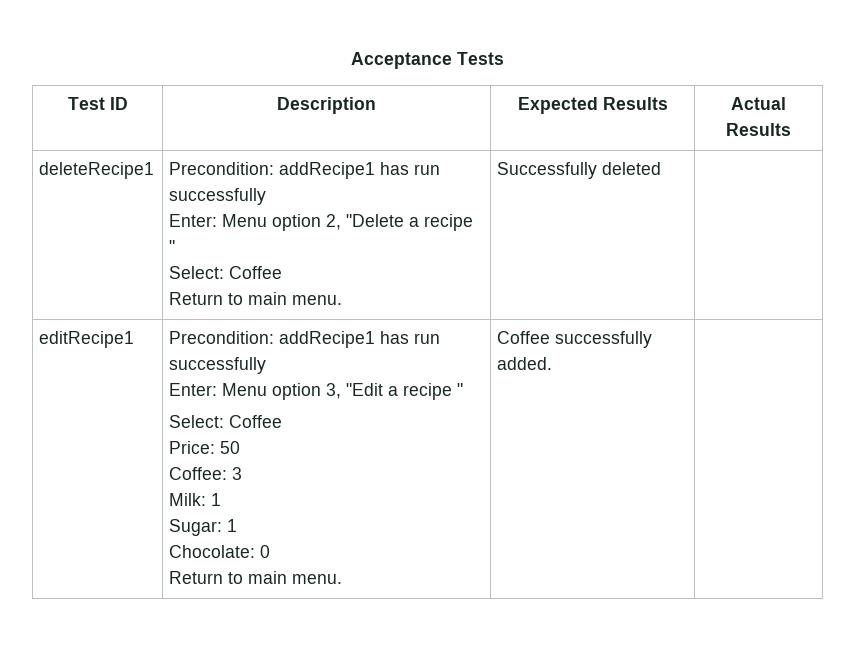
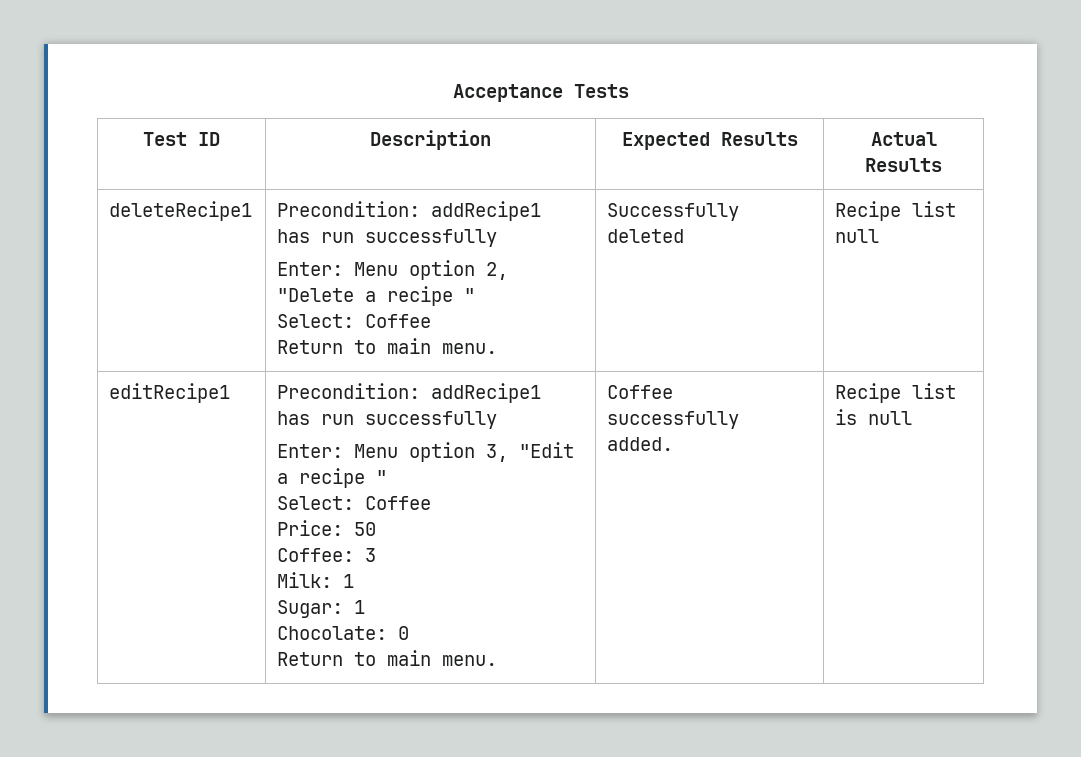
  deleteRecipe1 | Precondition: addRecipe1 has run successfully
  Enter: Menu option 2, "Delete a recipe "
  Select: Coffee
- Return to main menu. | Successfully deleted |
+ Return to main menu. | Successfully deleted | Recipe list null
  editRecipe1 | Precondition: addRecipe1 has run successfully
  Enter: Menu option 3, "Edit a recipe "
  Select: Coffee
  Price: 50
  Coffee: 3
  Milk: 1
  Sugar: 1
  Chocolate: 0
- Return to main menu. | Coffee successfully added. |
+ Return to main menu. | Coffee successfully added. | Recipe list is null

